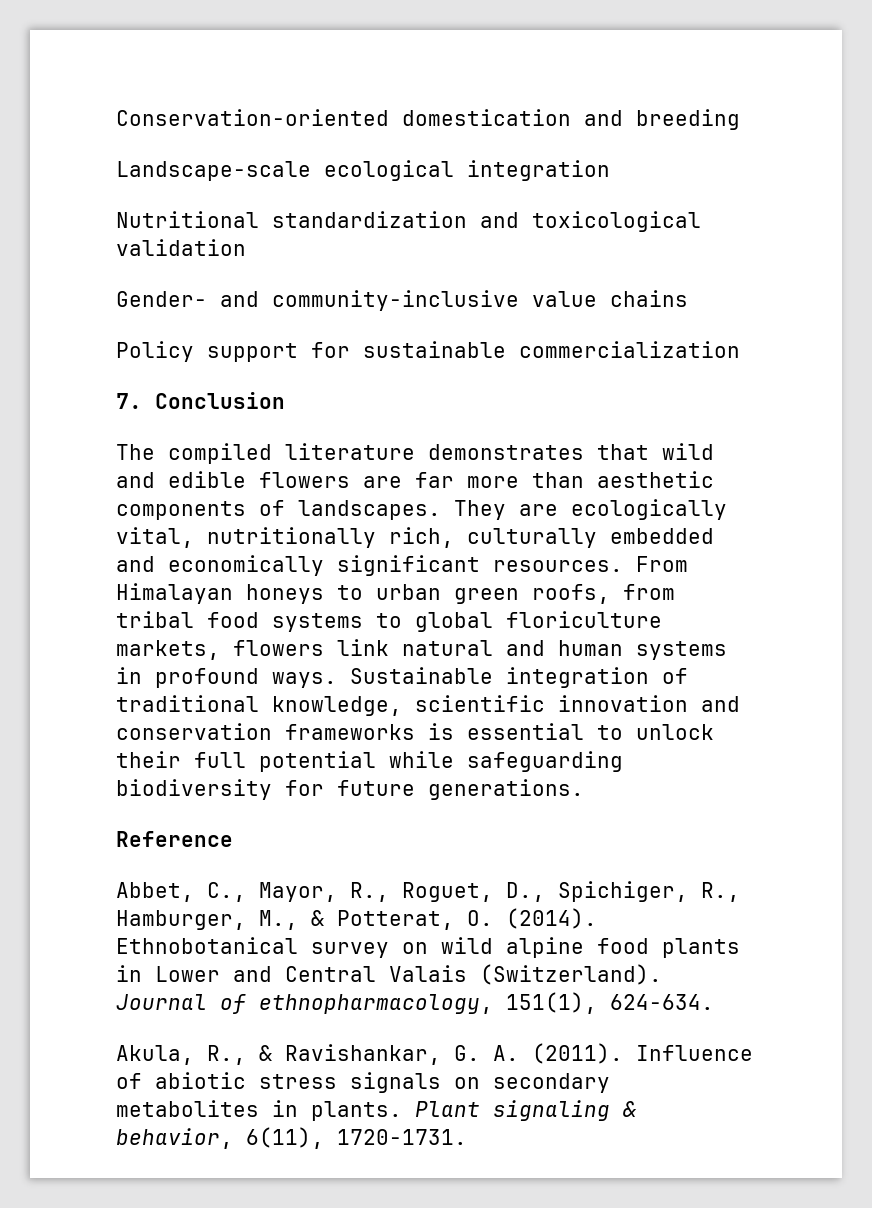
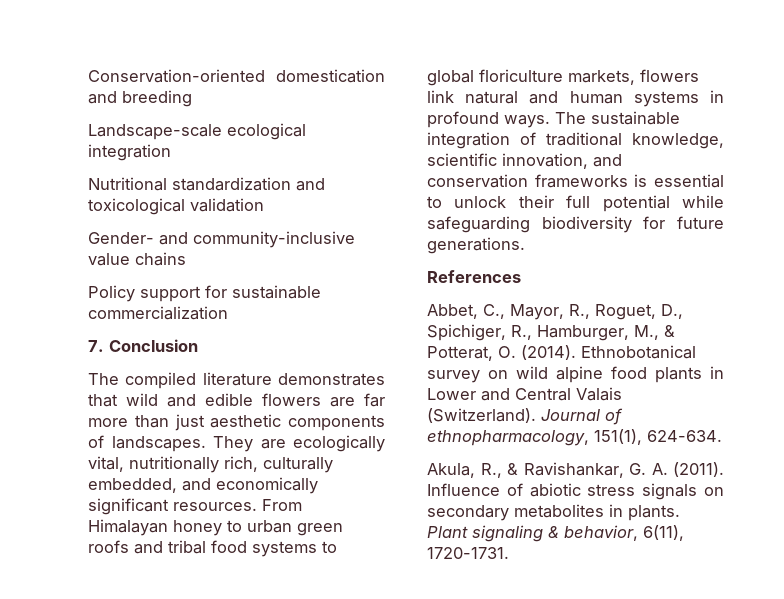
- The compiled literature demonstrates that wild and edible flowers are far more than aesthetic components of landscapes.
+ The compiled literature demonstrates that wild and edible flowers are far more than just aesthetic components of landscapes.
- They are ecologically vital, nutritionally rich, culturally embedded and economically significant resources.
+ They are ecologically vital, nutritionally rich, culturally embedded, and economically significant resources.
- From Himalayan honeys to urban green roofs, from tribal food systems to global floriculture markets, flowers link natural and human systems in profound ways.
+ From Himalayan honey to urban green roofs and tribal food systems to global floriculture markets, flowers link natural and human systems in profound ways.
- Sustainable integration of traditional knowledge, scientific innovation and conservation frameworks is essential to unlock their full potential while safeguarding biodiversity for future generations.
+ The sustainable integration of traditional knowledge, scientific innovation, and conservation frameworks is essential to unlock their full potential while safeguarding biodiversity for future generations.
- Reference
+ References

